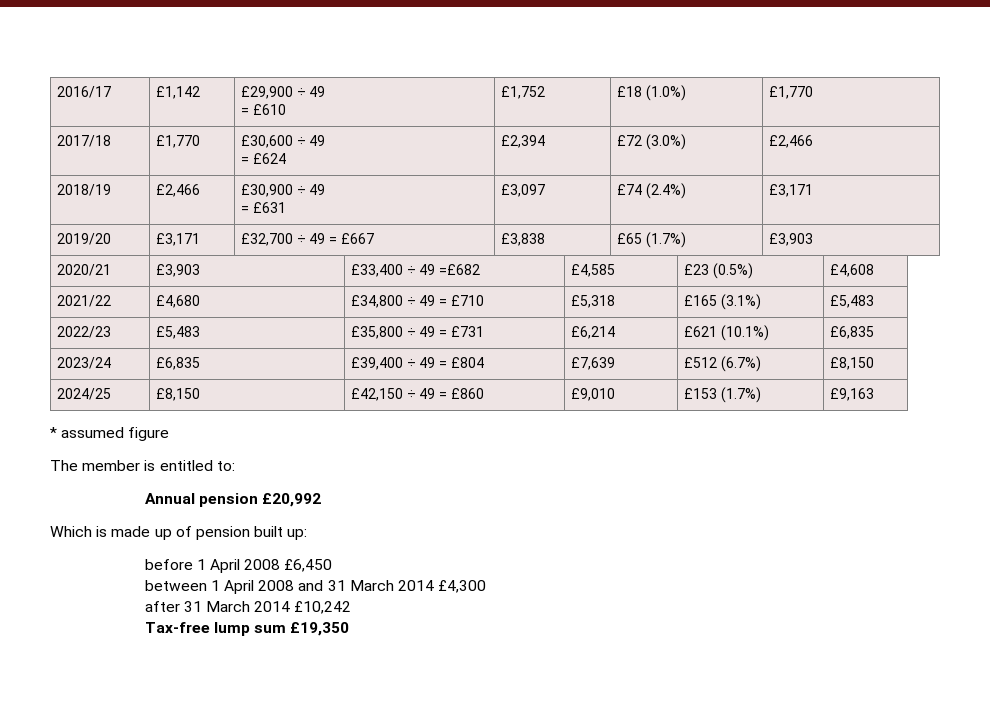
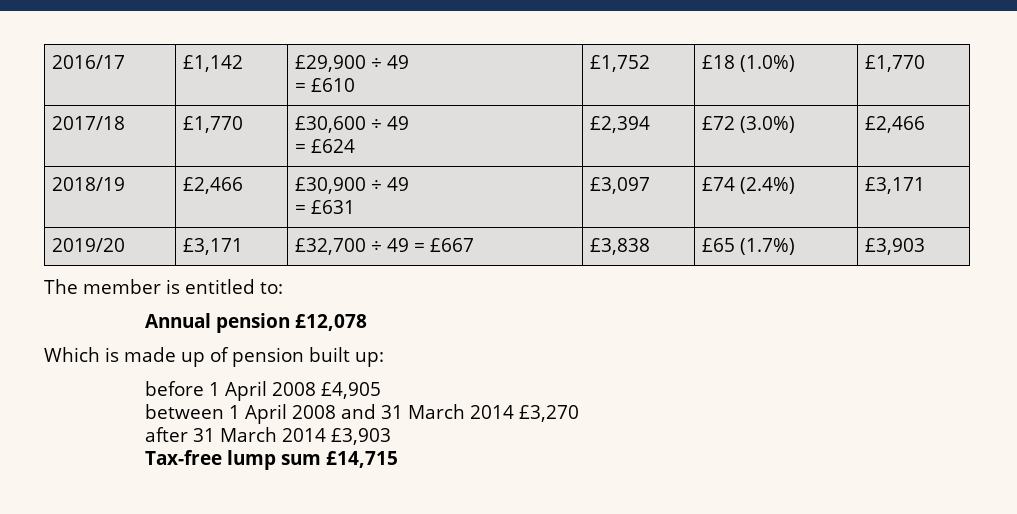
- 2020/21 | £3,903 | £33,400 ÷ 49 =£682 | £4,585 | £23 (0.5%) | £4,608
- 2021/22 | £4,680 | £34,800 ÷ 49 = £710 | £5,318 | £165 (3.1%) | £5,483
- 2022/23 | £5,483 | £35,800 ÷ 49 = £731 | £6,214 | £621 (10.1%) | £6,835
- 2023/24 | £6,835 | £39,400 ÷ 49 = £804 | £7,639 | £512 (6.7%) | £8,150
- 2024/25 | £8,150 | £42,150 ÷ 49 = £860 | £9,010 | £153 (1.7%) | £9,163
- * assumed figure
- Annual pension £20,992
+ Annual pension £12,078
- before 1 April 2008 £6,450
+ before 1 April 2008 £4,905
- between 1 April 2008 and 31 March 2014 £4,300
+ between 1 April 2008 and 31 March 2014 £3,270
- after 31 March 2014 £10,242
+ after 31 March 2014 £3,903
- Tax-free lump sum £19,350
+ Tax-free lump sum £14,715

